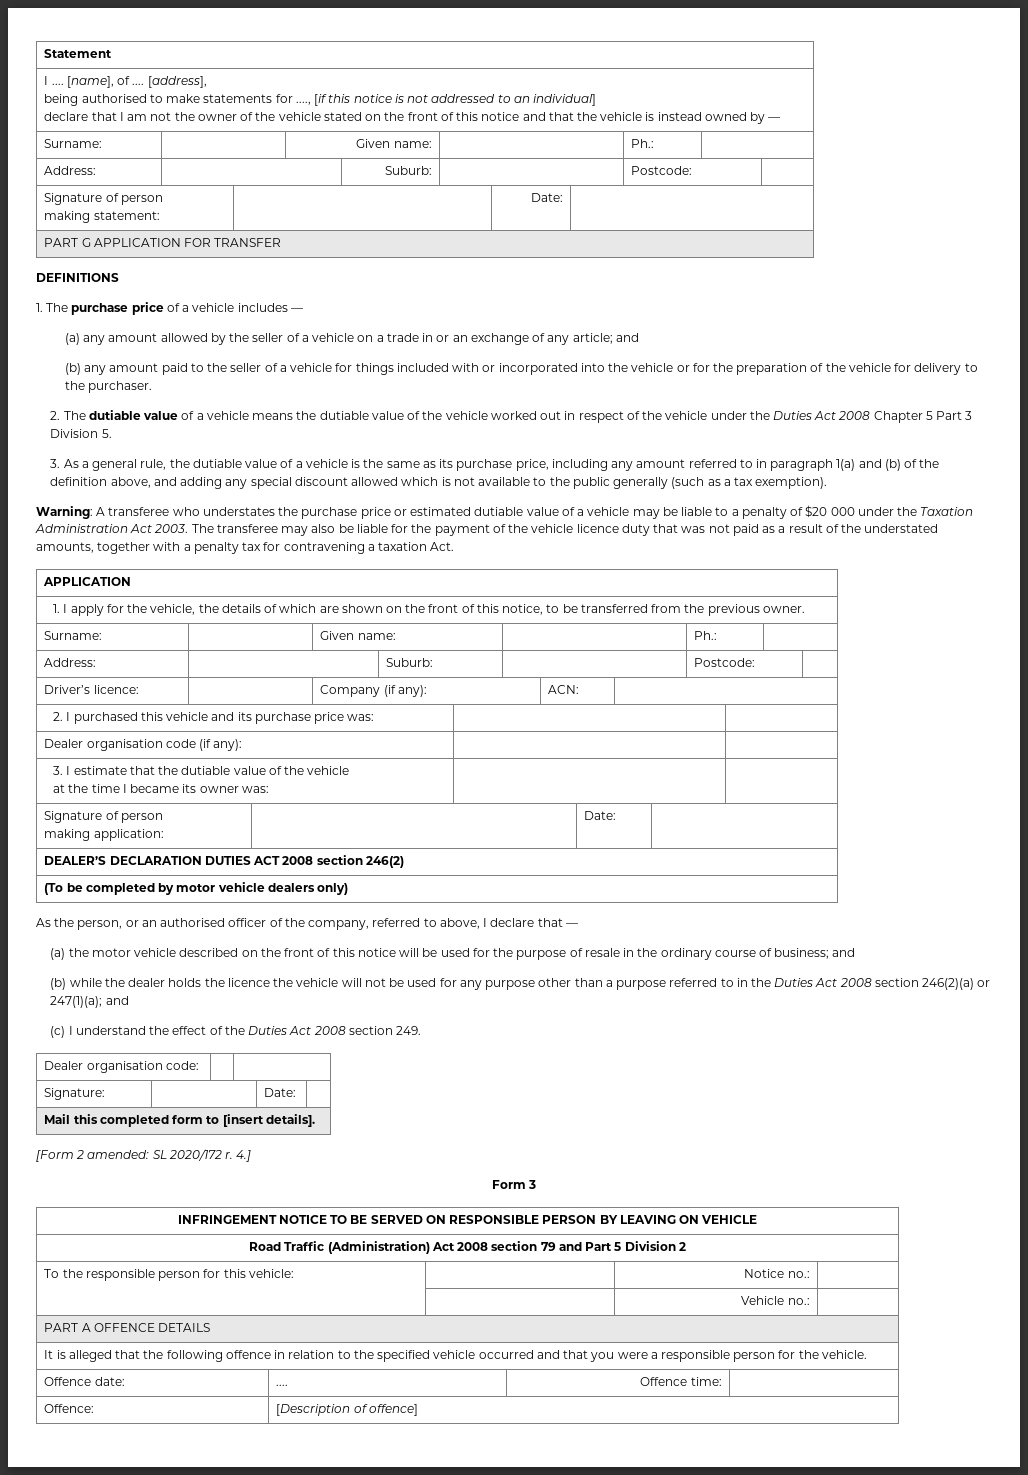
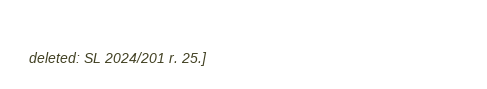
- Statement
- I .... [name], of .... [address],
- being authorised to make statements for ...., [if this notice is not addressed to an individual]
- declare that I am not the owner of the vehicle stated on the front of this notice and that the vehicle is instead owned by —
- Surname: | | Given name: | | Ph.: |
- Address: | | Suburb: | | Postcode: |
- Signature of person
- making statement: | | Date: |
- PART G APPLICATION FOR TRANSFER
- DEFINITIONS
- 1. The purchase price of a vehicle includes —
- (a) any amount allowed by the seller of a vehicle on a trade in or an exchange of any article; and
- (b) any amount paid to the seller of a vehicle for things included with or incorporated into the vehicle or for the preparation of the vehicle for delivery to the purchaser.
- 2. The dutiable value of a vehicle means the dutiable value of the vehicle worked out in respect of the vehicle under the Duties Act 2008 Chapter 5 Part 3 Division 5.
- 3. As a general rule, the dutiable value of a vehicle is the same as its purchase price, including any amount referred to in paragraph 1(a) and (b) of the definition above, and adding any special discount allowed which is not available to the public generally (such as a tax exemption).
- Warning: A transferee who understates the purchase price or estimated dutiable value of a vehicle may be liable to a penalty of $20 000 under the Taxation Administration Act 2003. The transferee may also be liable for the payment of the vehicle licence duty that was not paid as a result of the understated amounts, together with a penalty tax for contravening a taxation Act.
- APPLICATION
- 1. I apply for the vehicle, the details of which are shown on the front of this notice, to be transferred from the previous owner.
- Surname: | | Given name: | | Ph.: |
- Address: | | Suburb: | | Postcode: |
- Driver’s licence: | | Company (if any): | ACN: |
- 2. I purchased this vehicle and its purchase price was: | |
- Dealer organisation code (if any): | |
- 3. I estimate that the dutiable value of the vehicle
- at the time I became its owner was: | |
- Signature of person
- making application: | | Date: |
- DEALER’S DECLARATION DUTIES ACT 2008 section 246(2)
- (To be completed by motor vehicle dealers only)
- As the person, or an authorised officer of the company, referred to above, I declare that —
- (a) the motor vehicle described on the front of this notice will be used for the purpose of resale in the ordinary course of business; and
- (b) while the dealer holds the licence the vehicle will not be used for any purpose other than a purpose referred to in the Duties Act 2008 section 246(2)(a) or 247(1)(a); and
- (c) I understand the effect of the Duties Act 2008 section 249.
- Dealer organisation code: | |
- Signature: | | Date: |
- Mail this completed form to [insert details].
- [Form 2 amended: SL 2020/172 r. 4.]
- Form 3
- INFRINGEMENT NOTICE TO BE SERVED ON RESPONSIBLE PERSON BY LEAVING ON VEHICLE
- Road Traffic (Administration) Act 2008 section 79 and Part 5 Division 2
- To the responsible person for this vehicle: | | Notice no.: |
- | | Vehicle no.: |
- PART A OFFENCE DETAILS
- It is alleged that the following offence in relation to the specified vehicle occurred and that you were a responsible person for the vehicle.
- Offence date: | .... | Offence time: |
- Offence: | [Description of offence]
+ deleted: SL 2024/201 r. 25.]

